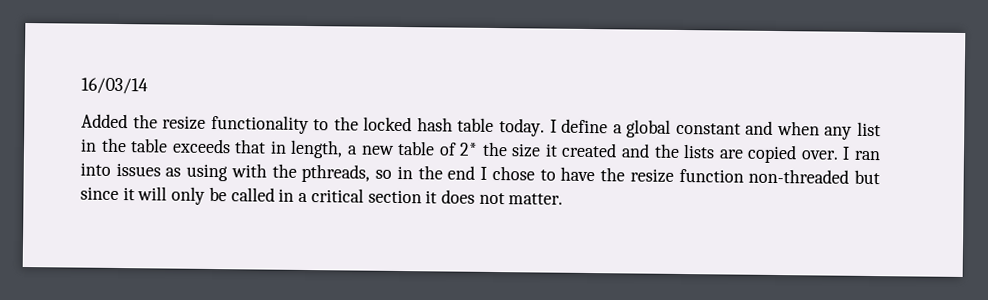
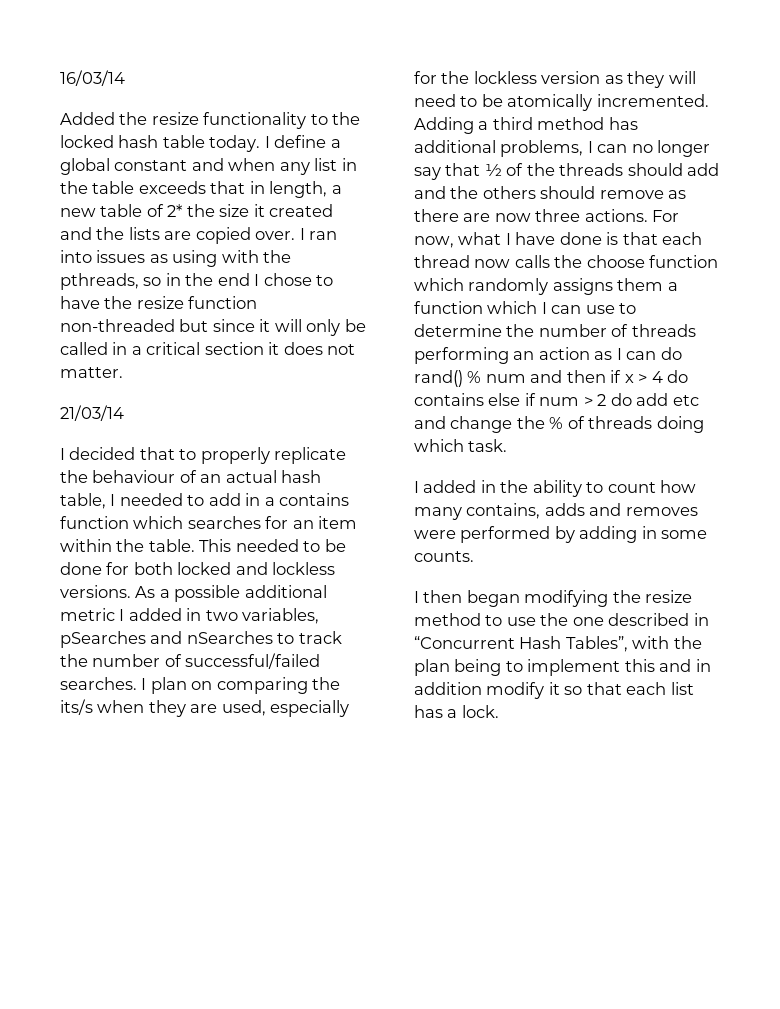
+ 21/03/14
+ I decided that to properly replicate the behaviour of an actual hash table, I needed to add in a contains function which searches for an item within the table. This needed to be done for both locked and lockless versions. As a possible additional metric I added in two variables, pSearches and nSearches to track the number of successful/failed searches. I plan on comparing the its/s when they are used, especially for the lockless version as they will need to be atomically incremented. Adding a third method has additional problems, I can no longer say that ½ of the threads should add and the others should remove as there are now three actions. For now, what I have done is that each thread now calls the choose function which randomly assigns them a function which I can use to determine the number of threads performing an action as I can do rand() % num and then if x > 4 do contains else if num > 2 do add etc and change the % of threads doing which task.
+ I added in the ability to count how many contains, adds and removes were performed by adding in some counts.
+ I then began modifying the resize method to use the one described in “Concurrent Hash Tables”, with the plan being to implement this and in addition modify it so that each list has a lock.

